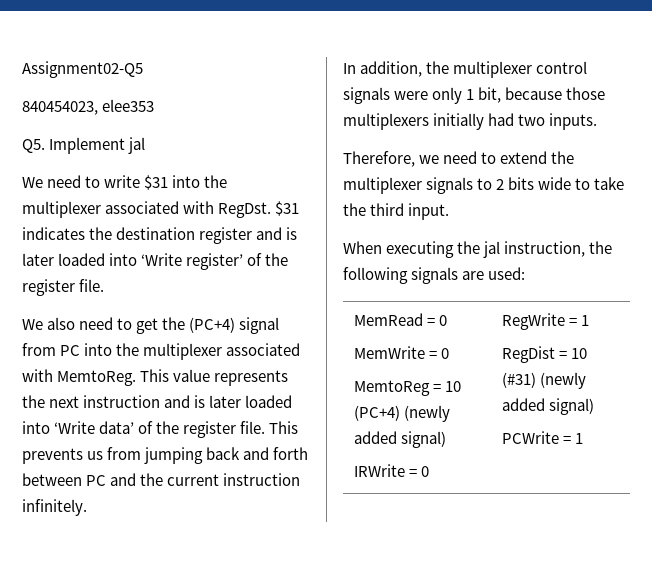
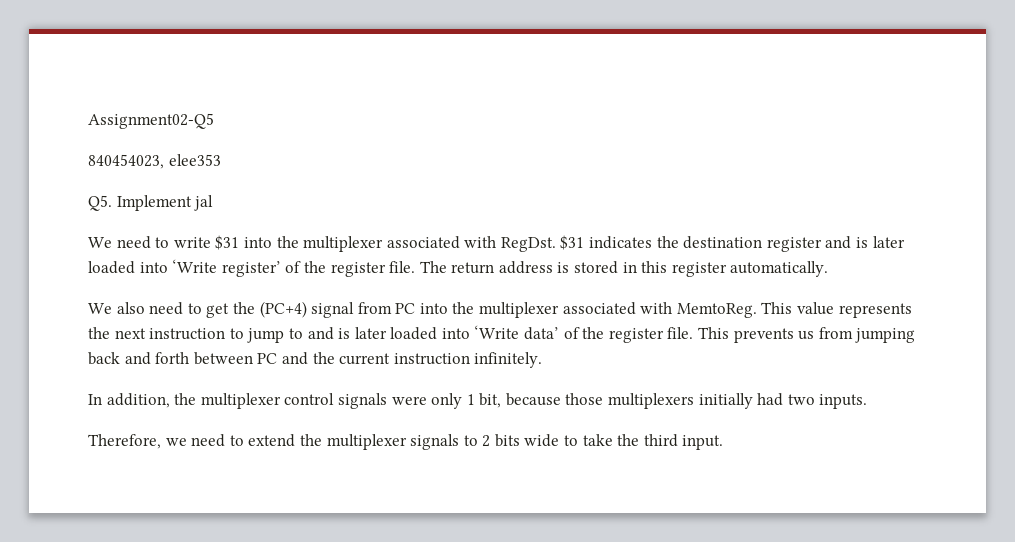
+ The return address is stored in this register automatically.
- This value represents the next instruction and is later loaded into ‘Write data’ of the register file.
+ This value represents the next instruction to jump to and is later loaded into ‘Write data’ of the register file.
- When executing the jal instruction, the following signals are used:
- MemRead = 0
- MemWrite = 0
- MemtoReg = 10 (PC+4) (newly added signal)
- IRWrite = 0 | RegWrite = 1
- RegDist = 10 (#31) (newly added signal)
- PCWrite = 1

